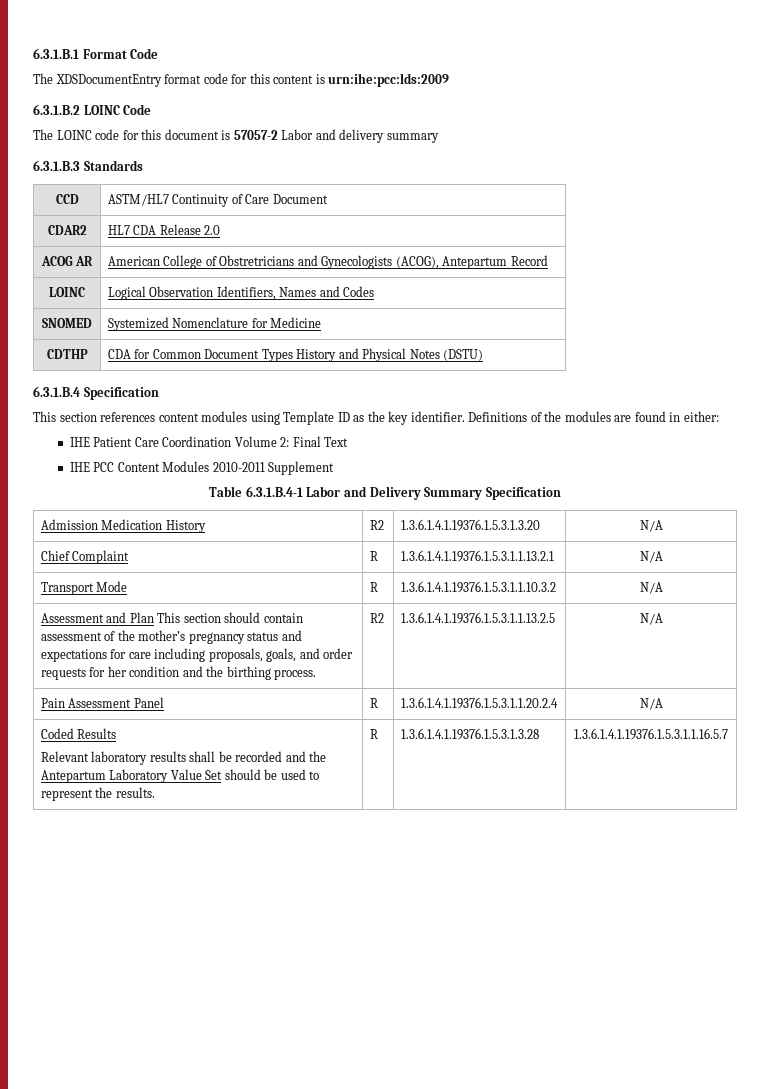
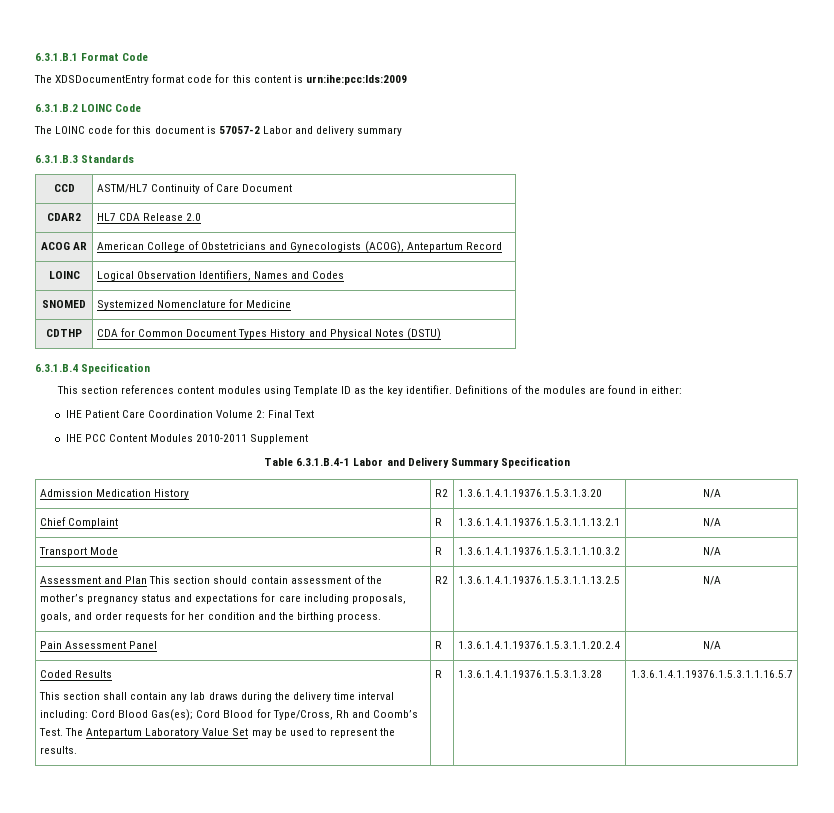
- ACOG AR | American College of Obstretricians and Gynecologists (ACOG), Antepartum Record
+ ACOG AR | American College of Obstetricians and Gynecologists (ACOG), Antepartum Record
- Relevant laboratory results shall be recorded and the Antepartum Laboratory Value Set should be used to represent the results.
+ This section shall contain any lab draws during the delivery time interval including: Cord Blood Gas(es); Cord Blood for Type/Cross, Rh and Coomb’s Test. The Antepartum Laboratory Value Set may be used to represent the results.

